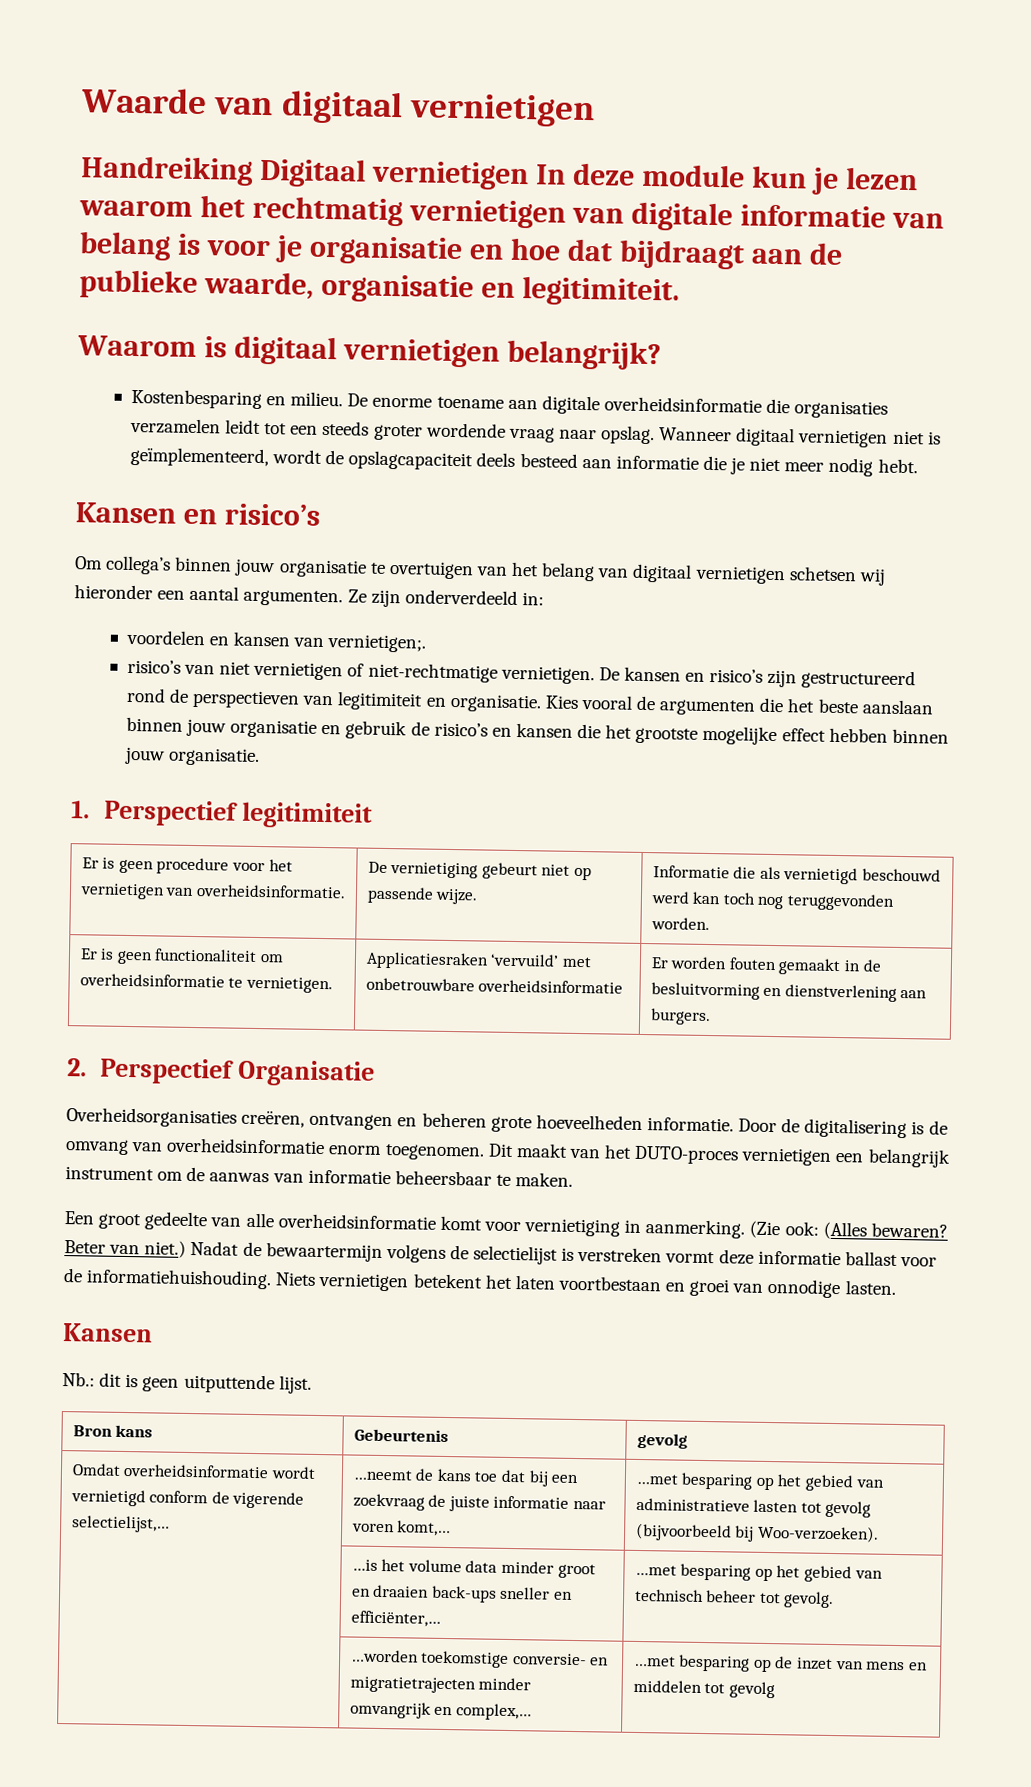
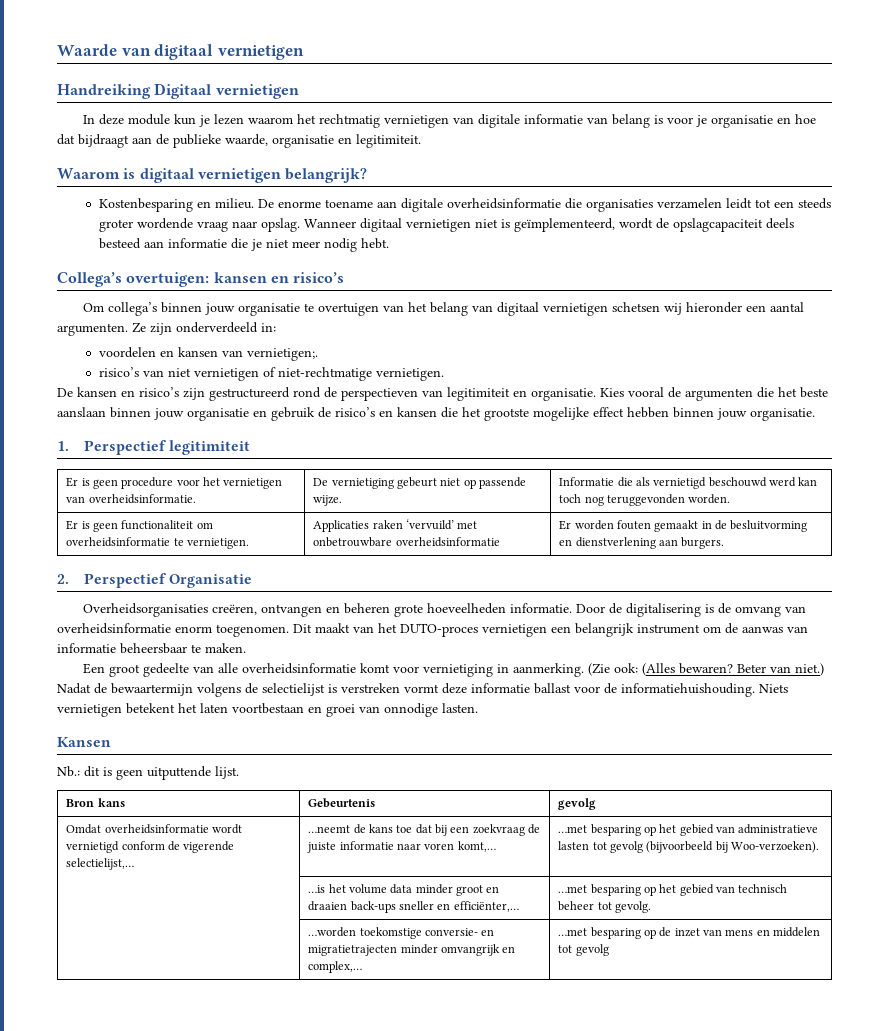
- Handreiking Digitaal vernietigen In deze module kun je lezen waarom het rechtmatig vernietigen van digitale informatie van belang is voor je organisatie en hoe dat bijdraagt aan de publieke waarde, organisatie en legitimiteit.
+ Handreiking Digitaal vernietigen
+ In deze module kun je lezen waarom het rechtmatig vernietigen van digitale informatie van belang is voor je organisatie en hoe dat bijdraagt aan de publieke waarde, organisatie en legitimiteit.
- Kansen en risico’s
+ Collega’s overtuigen: kansen en risico’s
- risico’s van niet vernietigen of niet-rechtmatige vernietigen. De kansen en risico’s zijn gestructureerd rond de perspectieven van legitimiteit en organisatie.
+ risico’s van niet vernietigen of niet-rechtmatige vernietigen.
+ De kansen en risico’s zijn gestructureerd rond de perspectieven van legitimiteit en organisatie.
- Er is geen functionaliteit om overheidsinformatie te vernietigen. | Applicatiesraken ‘vervuild’ met onbetrouwbare overheidsinformatie | Er worden fouten gemaakt in de besluitvorming en dienstverlening aan burgers.
+ Er is geen functionaliteit om overheidsinformatie te vernietigen. | Applicaties raken ‘vervuild’ met onbetrouwbare overheidsinformatie | Er worden fouten gemaakt in de besluitvorming en dienstverlening aan burgers.

